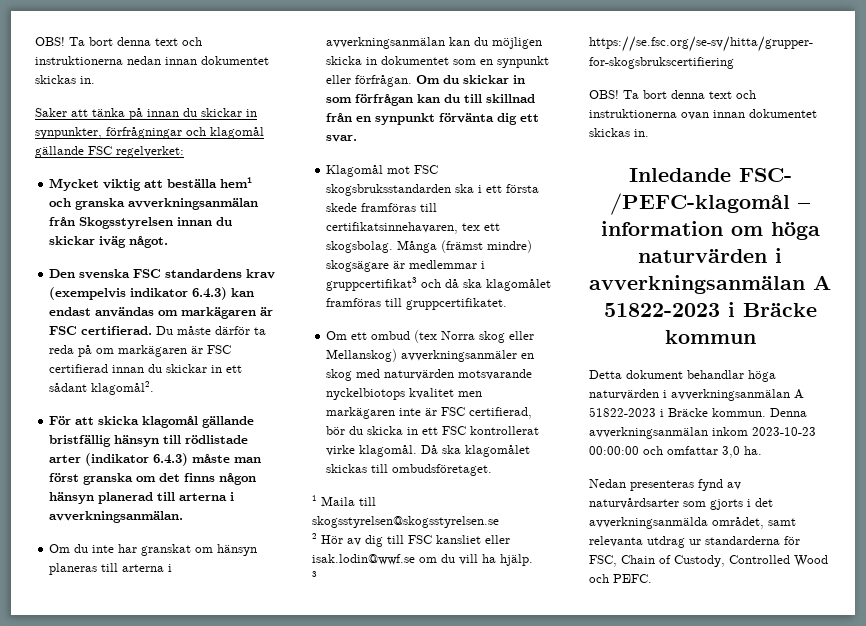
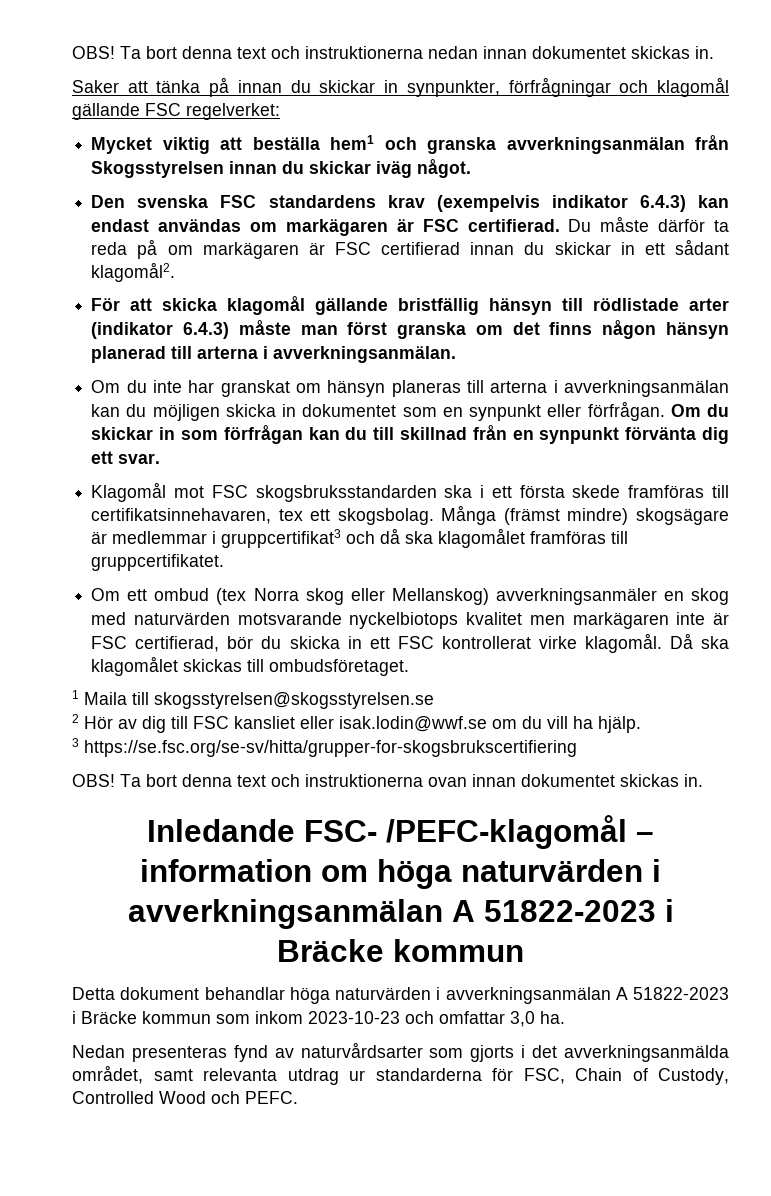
- Detta dokument behandlar höga naturvärden i avverkningsanmälan A 51822-2023 i Bräcke kommun. Denna avverkningsanmälan inkom 2023-10-23 00:00:00 och omfattar 3,0 ha.
+ Detta dokument behandlar höga naturvärden i avverkningsanmälan A 51822-2023 i Bräcke kommun som inkom 2023-10-23 och omfattar 3,0 ha.

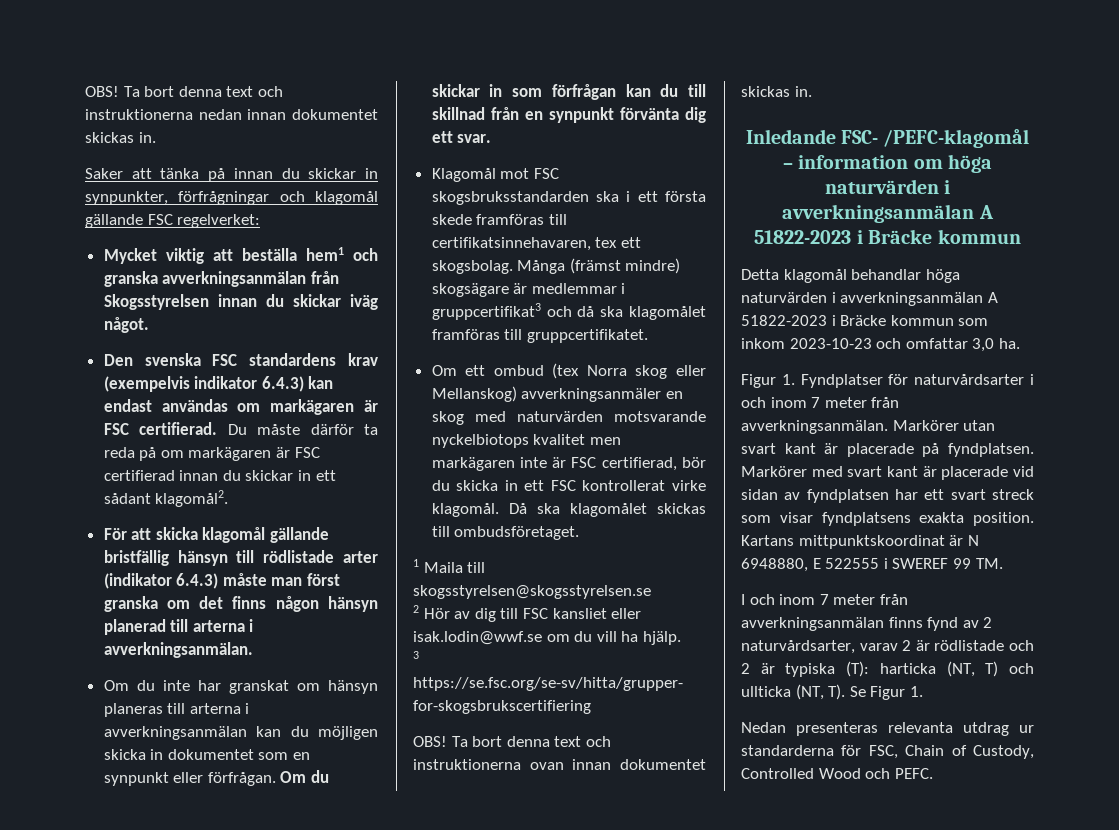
- Detta dokument behandlar höga naturvärden i avverkningsanmälan A 51822-2023 i Bräcke kommun som inkom 2023-10-23 och omfattar 3,0 ha.
+ Detta klagomål behandlar höga naturvärden i avverkningsanmälan A 51822-2023 i Bräcke kommun som inkom 2023-10-23 och omfattar 3,0 ha.
- Nedan presenteras fynd av naturvårdsarter som gjorts i det avverkningsanmälda området, samt relevanta utdrag ur standarderna för FSC, Chain of Custody, Controlled Wood och PEFC.
+ Figur 1. Fyndplatser för naturvårdsarter i och inom 7 meter från avverkningsanmälan. Markörer utan svart kant är placerade på fyndplatsen. Markörer med svart kant är placerade vid sidan av fyndplatsen har ett svart streck som visar fyndplatsens exakta position. Kartans mittpunktskoordinat är N 6948880, E 522555 i SWEREF 99 TM.
+ I och inom 7 meter från avverkningsanmälan finns fynd av 2 naturvårdsarter, varav 2 är rödlistade och 2 är typiska (T): harticka (NT, T) och ullticka (NT, T). Se Figur 1.
+ Nedan presenteras relevanta utdrag ur standarderna för FSC, Chain of Custody, Controlled Wood och PEFC.

